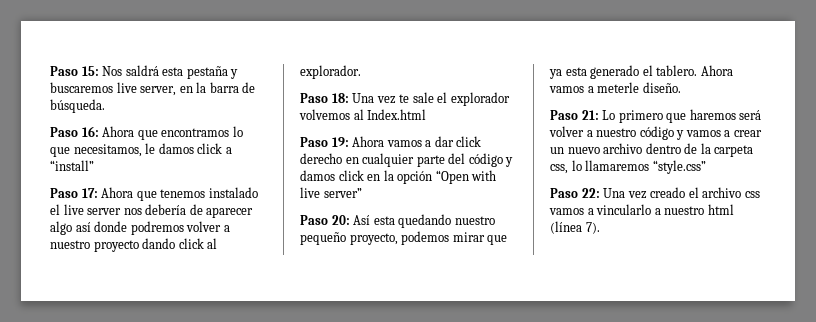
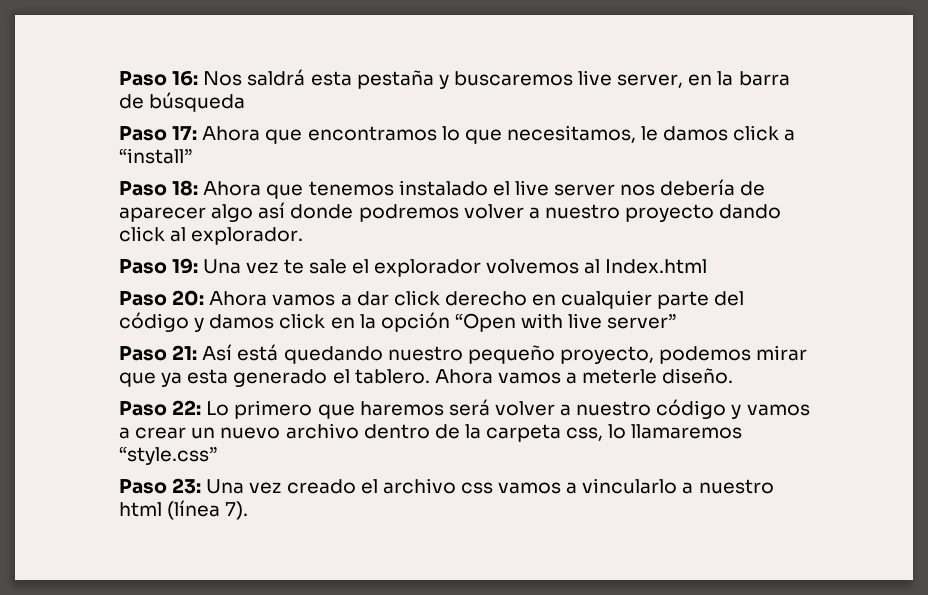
- Paso 15: Nos saldrá esta pestaña y buscaremos live server, en la barra de búsqueda.
- Paso 16: Ahora que encontramos lo que necesitamos, le damos click a “install”
+ Paso 16: Nos saldrá esta pestaña y buscaremos live server, en la barra de búsqueda
+ Paso 17: Ahora que encontramos lo que necesitamos, le damos click a “install”
- Paso 17: Ahora que tenemos instalado el live server nos debería de aparecer algo así donde podremos volver a nuestro proyecto dando click al explorador.
+ Paso 18: Ahora que tenemos instalado el live server nos debería de aparecer algo así donde podremos volver a nuestro proyecto dando click al explorador.
- Paso 18: Una vez te sale el explorador volvemos al Index.html
+ Paso 19: Una vez te sale el explorador volvemos al Index.html
- Paso 19: Ahora vamos a dar click derecho en cualquier parte del código y damos click en la opción “Open with live server”
+ Paso 20: Ahora vamos a dar click derecho en cualquier parte del código y damos click en la opción “Open with live server”
- Paso 20: Así esta quedando nuestro pequeño proyecto, podemos mirar que ya esta generado el tablero.
+ Paso 21: Así está quedando nuestro pequeño proyecto, podemos mirar que ya esta generado el tablero.
- Paso 21: Lo primero que haremos será volver a nuestro código y vamos a crear un nuevo archivo dentro de la carpeta css, lo llamaremos “style.css”
+ Paso 22: Lo primero que haremos será volver a nuestro código y vamos a crear un nuevo archivo dentro de la carpeta css, lo llamaremos “style.css”
- Paso 22: Una vez creado el archivo css vamos a vincularlo a nuestro html (línea 7).
+ Paso 23: Una vez creado el archivo css vamos a vincularlo a nuestro html (línea 7).

